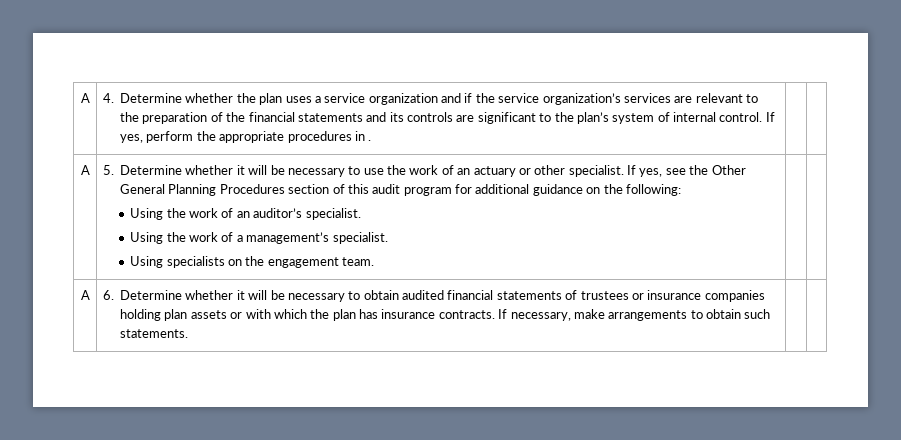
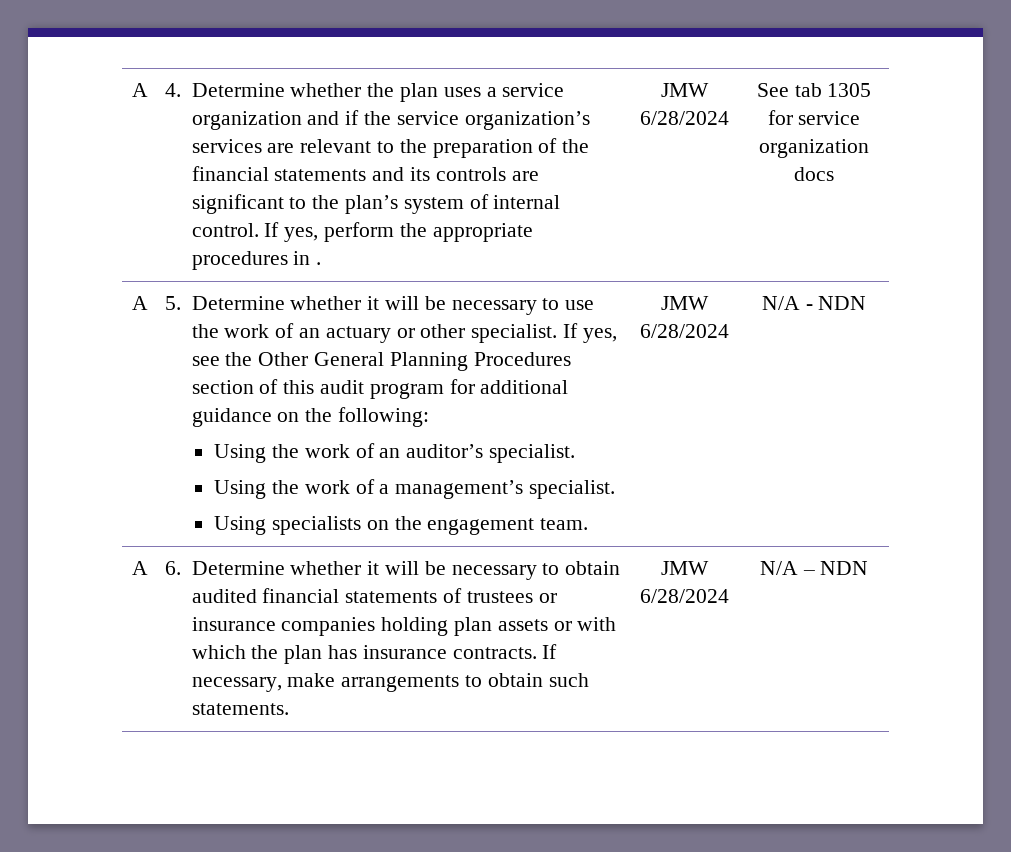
+ JMW 6/28/2024 | See tab 1305 for service organization docs
- Using specialists on the engagement team.
+ Using specialists on the engagement team. | JMW 6/28/2024 | N/A - NDN
- If necessary, make arrangements to obtain such statements.
+ If necessary, make arrangements to obtain such statements. | JMW 6/28/2024 | N/A – NDN

